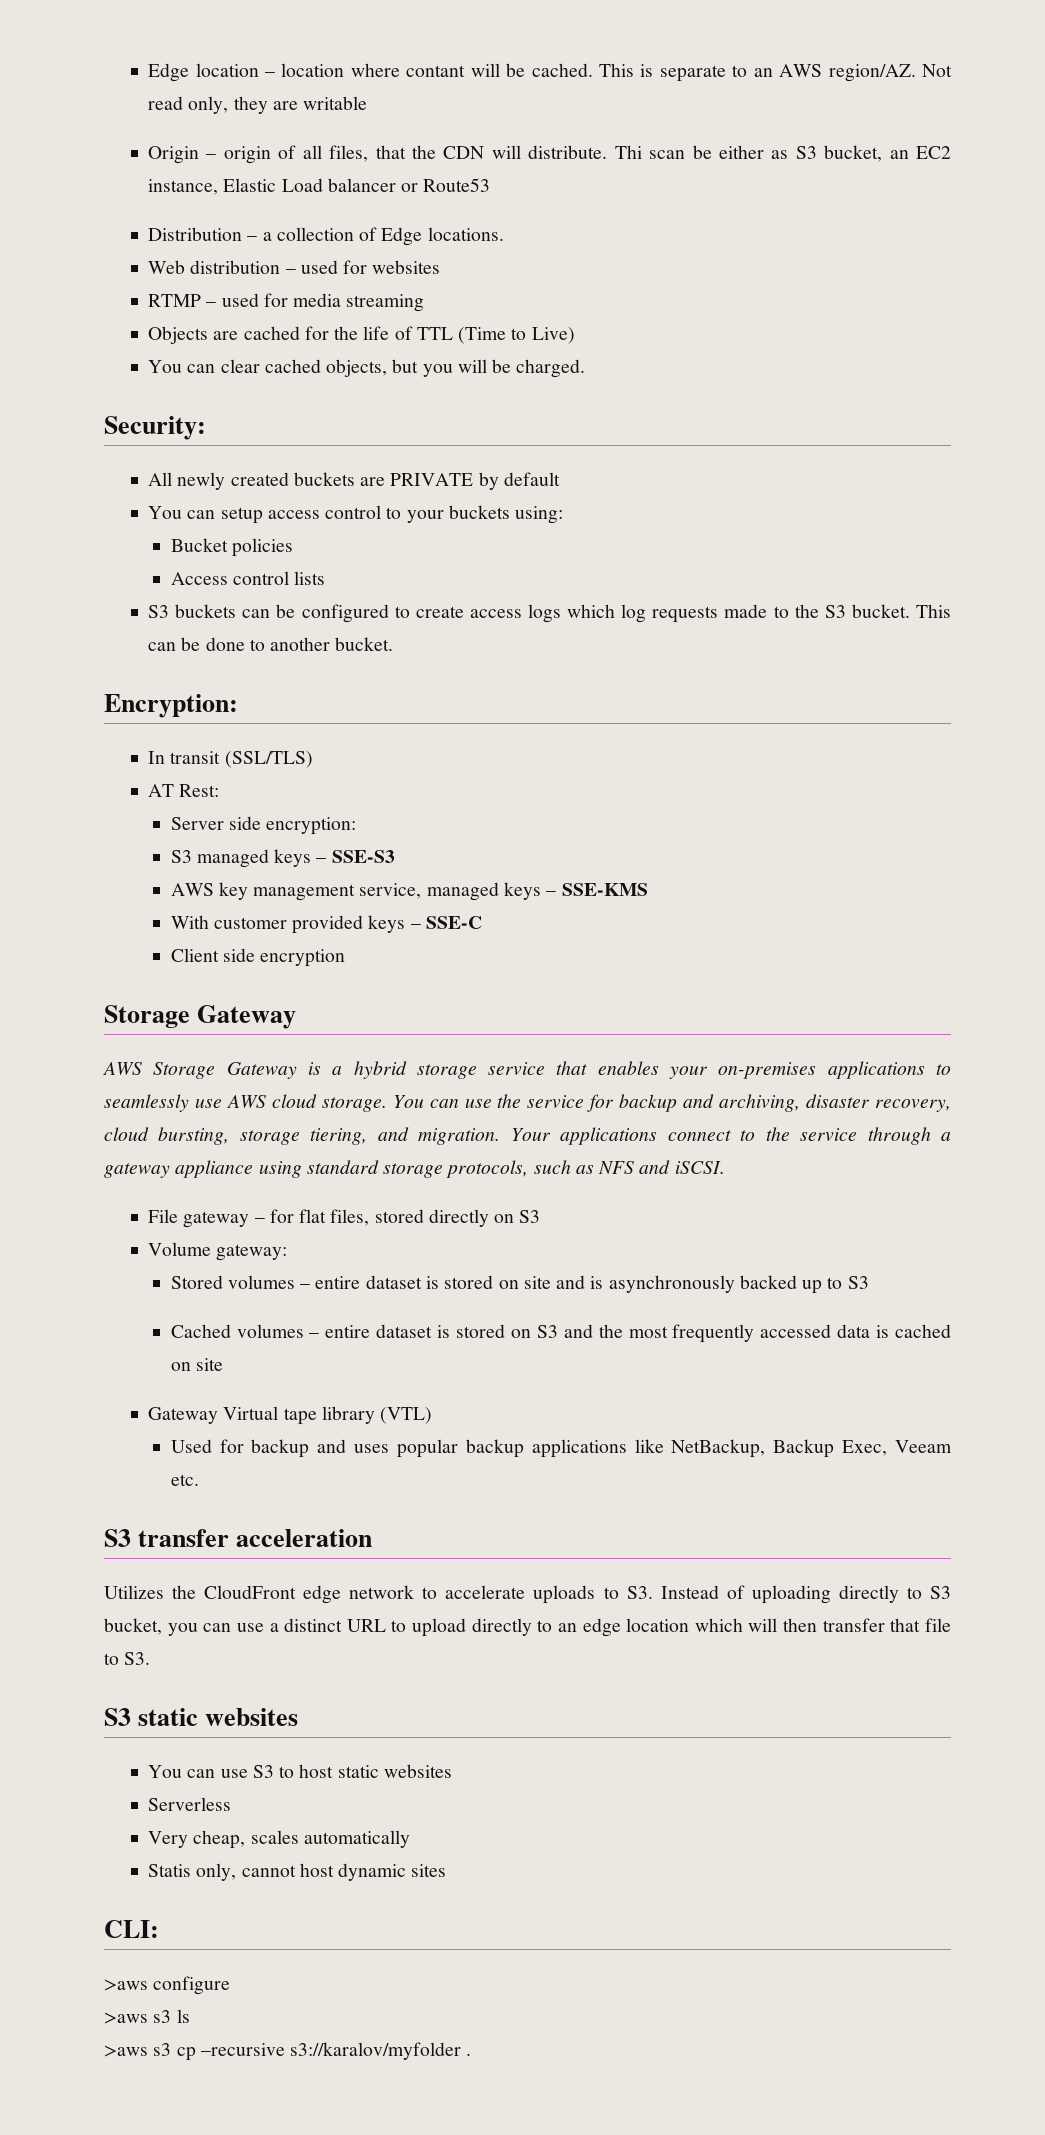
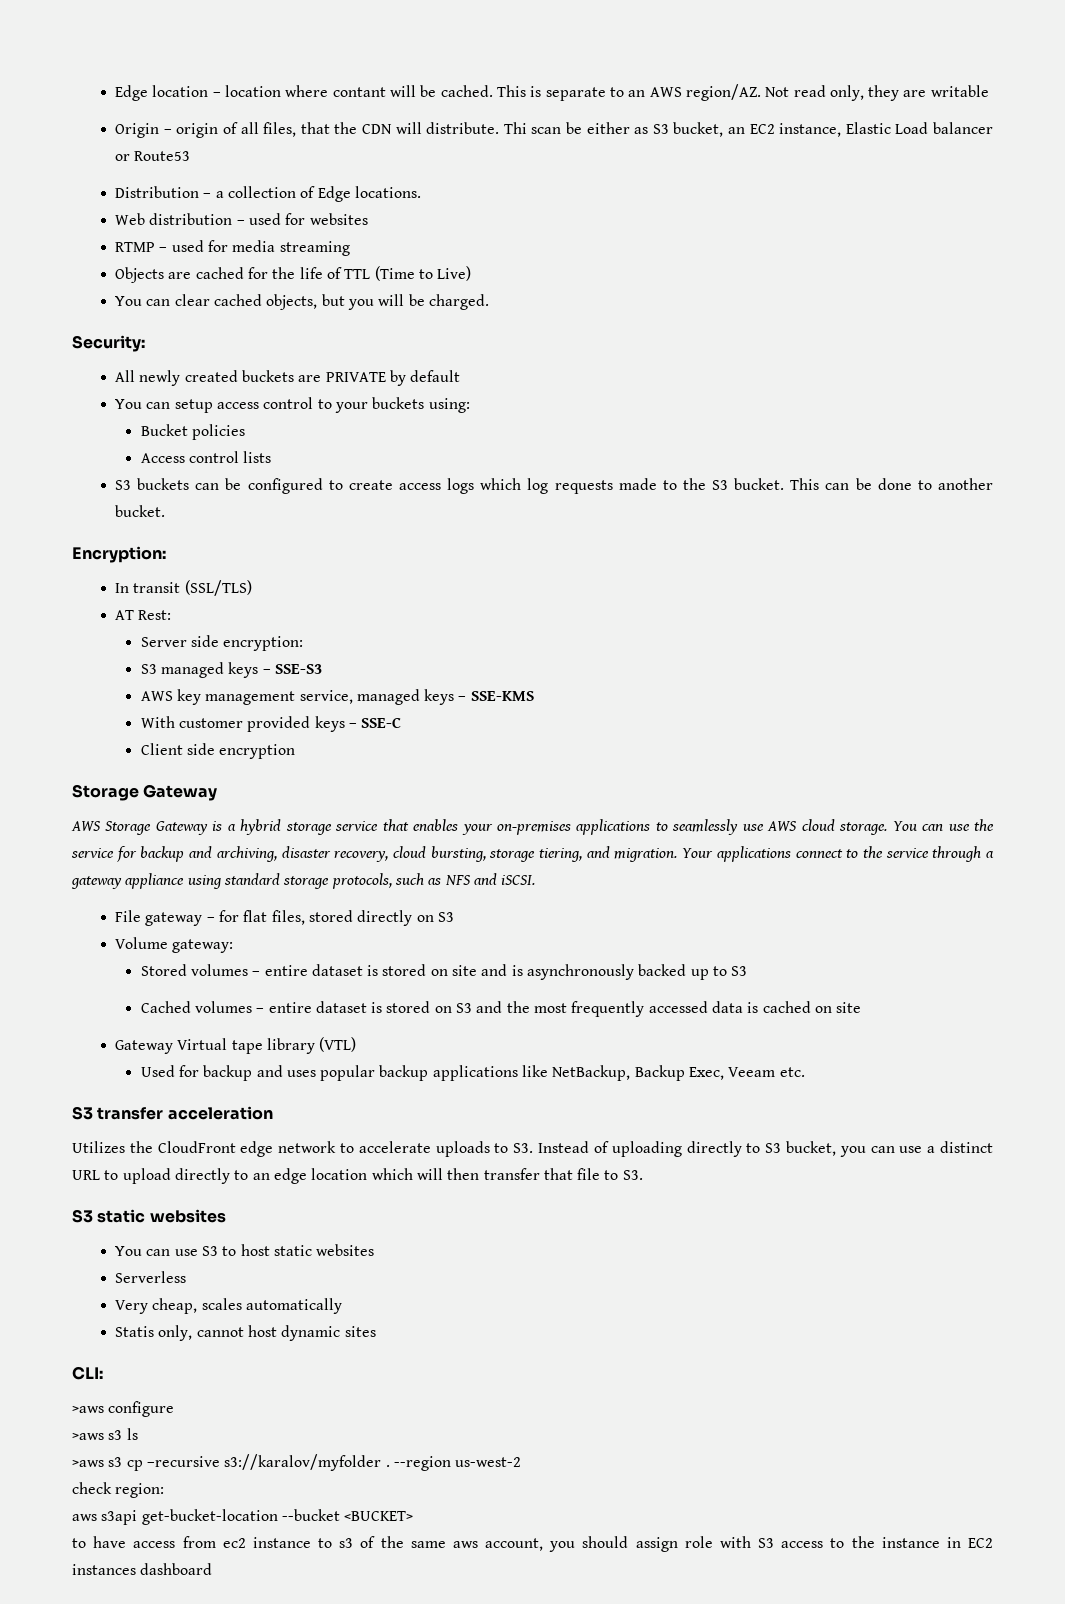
+ --region us-west-2
+ check region:
+ aws s3api get-bucket-location --bucket <BUCKET>
+ to have access from ec2 instance to s3 of the same aws account, you should assign role with S3 access to the instance in EC2 instances dashboard

